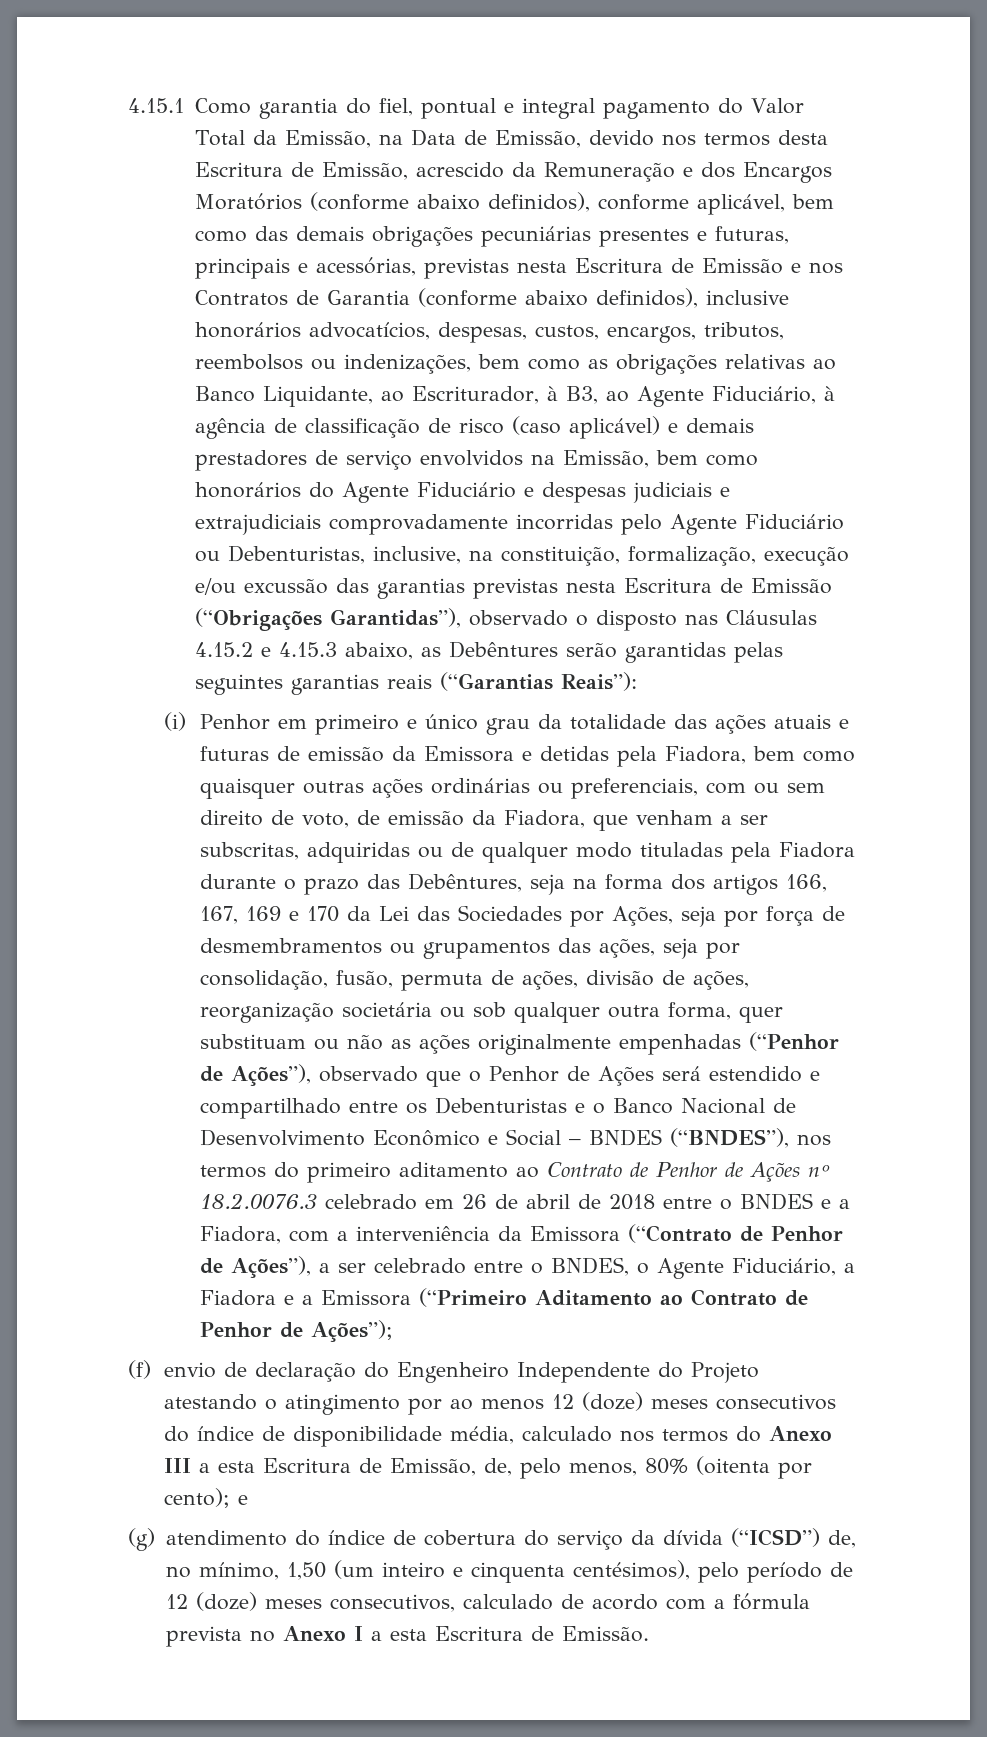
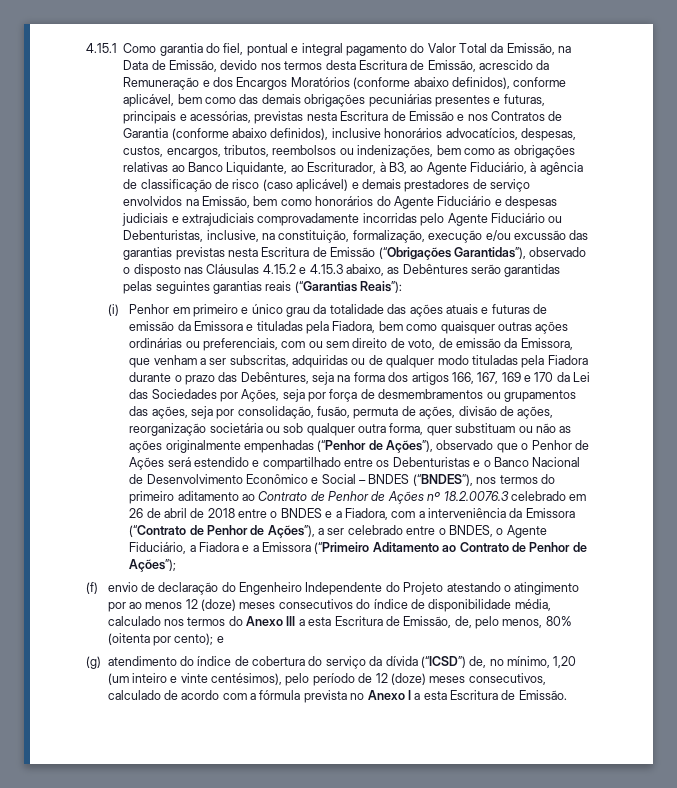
- (i) Penhor em primeiro e único grau da totalidade das ações atuais e futuras de emissão da Emissora e detidas pela Fiadora, bem como quaisquer outras ações ordinárias ou preferenciais, com ou sem direito de voto, de emissão da Fiadora, que venham a ser subscritas, adquiridas ou de qualquer modo tituladas pela Fiadora durante o prazo das Debêntures, seja na forma dos artigos 166, 167, 169 e 170 da Lei das Sociedades por Ações, seja por força de desmembramentos ou grupamentos das ações, seja por consolidação, fusão, permuta de ações, divisão de ações, reorganização societária ou sob qualquer outra forma, quer substituam ou não as ações originalmente empenhadas (“Penhor de Ações”), observado que o Penhor de Ações será estendido e compartilhado entre os Debenturistas e o Banco Nacional de Desenvolvimento Econômico e Social – BNDES (“BNDES”), nos termos do primeiro aditamento ao Contrato de Penhor de Ações nº 18.2.0076.3 celebrado em 26 de abril de 2018 entre o BNDES e a Fiadora, com a interveniência da Emissora (“Contrato de Penhor de Ações”), a ser celebrado entre o BNDES, o Agente Fiduciário, a Fiadora e a Emissora (“Primeiro Aditamento ao Contrato de Penhor de Ações”);
+ (i) Penhor em primeiro e único grau da totalidade das ações atuais e futuras de emissão da Emissora e tituladas pela Fiadora, bem como quaisquer outras ações ordinárias ou preferenciais, com ou sem direito de voto, de emissão da Emissora, que venham a ser subscritas, adquiridas ou de qualquer modo tituladas pela Fiadora durante o prazo das Debêntures, seja na forma dos artigos 166, 167, 169 e 170 da Lei das Sociedades por Ações, seja por força de desmembramentos ou grupamentos das ações, seja por consolidação, fusão, permuta de ações, divisão de ações, reorganização societária ou sob qualquer outra forma, quer substituam ou não as ações originalmente empenhadas (“Penhor de Ações”), observado que o Penhor de Ações será estendido e compartilhado entre os Debenturistas e o Banco Nacional de Desenvolvimento Econômico e Social – BNDES (“BNDES”), nos termos do primeiro aditamento ao Contrato de Penhor de Ações nº 18.2.0076.3 celebrado em 26 de abril de 2018 entre o BNDES e a Fiadora, com a interveniência da Emissora (“Contrato de Penhor de Ações”), a ser celebrado entre o BNDES, o Agente Fiduciário, a Fiadora e a Emissora (“Primeiro Aditamento ao Contrato de Penhor de Ações”);
- (g) atendimento do índice de cobertura do serviço da dívida (“ICSD”) de, no mínimo, 1,50 (um inteiro e cinquenta centésimos), pelo período de 12 (doze) meses consecutivos, calculado de acordo com a fórmula prevista no Anexo I a esta Escritura de Emissão.
+ (g) atendimento do índice de cobertura do serviço da dívida (“ICSD”) de, no mínimo, 1,20 (um inteiro e vinte centésimos), pelo período de 12 (doze) meses consecutivos, calculado de acordo com a fórmula prevista no Anexo I a esta Escritura de Emissão.

